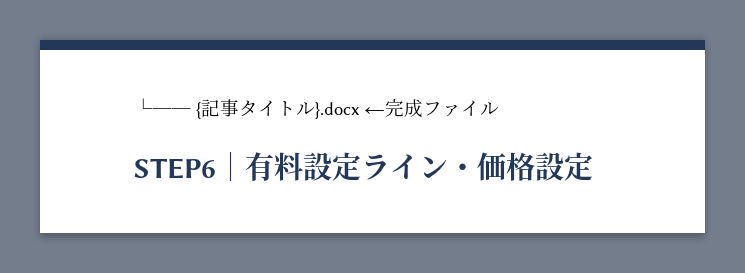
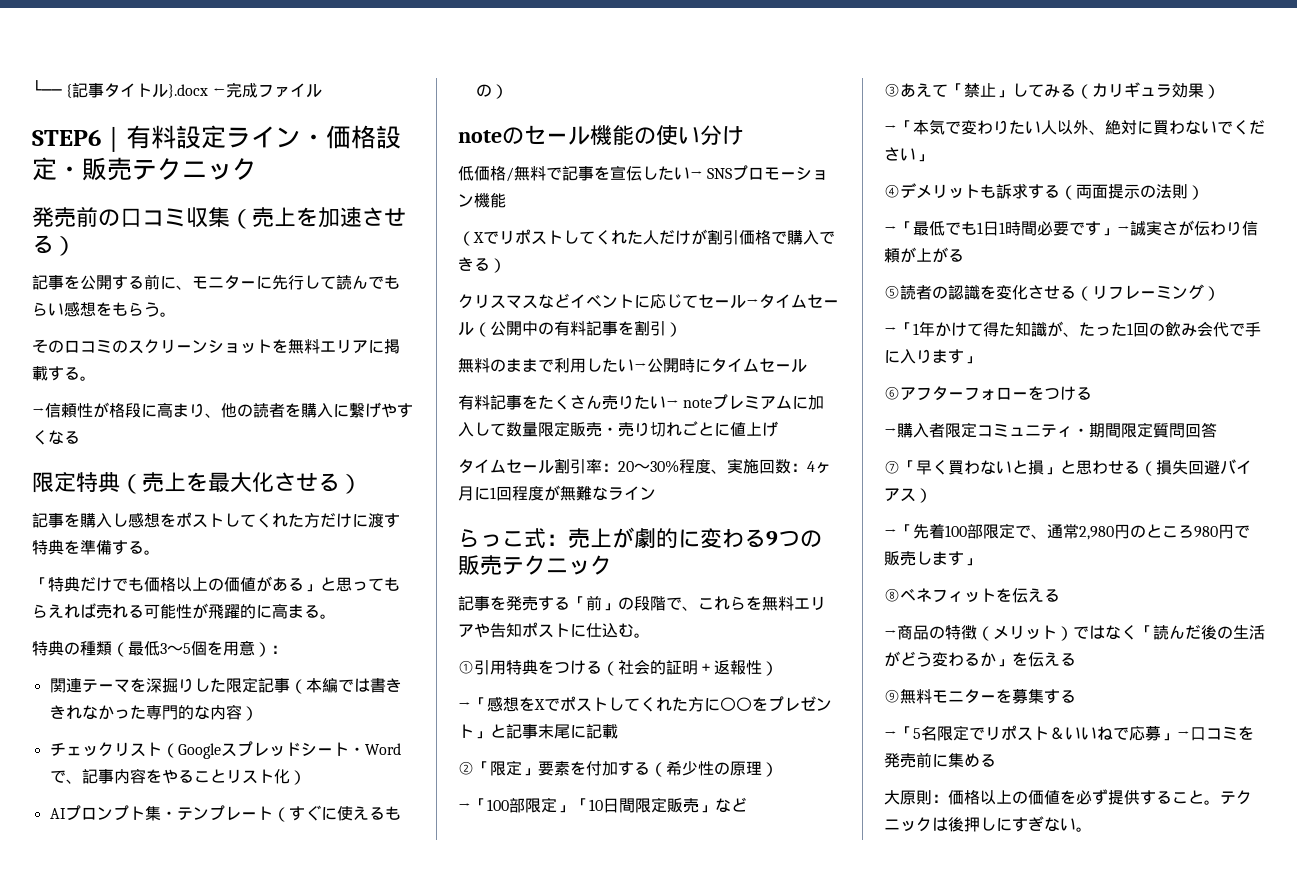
- STEP6｜有料設定ライン・価格設定
+ STEP6｜有料設定ライン・価格設定・販売テクニック
+ 発売前の口コミ収集（売上を加速させる）
+ 記事を公開する前に、モニターに先行して読んでもらい感想をもらう。
+ そのロコミのスクリーンショットを無料エリアに掲載する。
+ →信頼性が格段に高まり、他の読者を購入に繋げやすくなる
+ 限定特典（売上を最大化させる）
+ 記事を購入し感想をポストしてくれた方だけに渡す特典を準備する。
+ 「特典だけでも価格以上の価値がある」と思ってもらえれば売れる可能性が飛躍的に高まる。
+ 特典の種類（最低3〜5個を用意）：
+ 関連テーマを深掘りした限定記事（本編では書ききれなかった専門的な内容）
+ チェックリスト（Googleスプレッドシート・Wordで、記事内容をやることリスト化）
+ AIプロンプト集・テンプレート（すぐに使えるもの）
+ noteのセール機能の使い分け
+ 低価格/無料で記事を宣伝したい→ SNSプロモーション機能
+ （Xでリポストしてくれた人だけが割引価格で購入できる）
+ クリスマスなどイベントに応じてセール→タイムセール（公開中の有料記事を割引）
+ 無料のままで利用したい→公開時にタイムセール
+ 有料記事をたくさん売りたい→ noteプレミアムに加入して数量限定販売・売り切れごとに値上げ
+ タイムセール割引率：20〜30%程度、実施回数：4ヶ月に1回程度が無難なライン
+ らっこ式：売上が劇的に変わる9つの販売テクニック
+ 記事を発売する「前」の段階で、これらを無料エリアや告知ポストに仕込む。
+ ①引用特典をつける（社会的証明＋返報性）
+ →「感想をXでポストしてくれた方に〇〇をプレゼント」と記事末尾に記載
+ ②「限定」要素を付加する（希少性の原理）
+ →「100部限定」「10日間限定販売」など
+ ③あえて「禁止」してみる（カリギュラ効果）
+ →「本気で変わりたい人以外、絶対に買わないでください」
+ ④デメリットも訴求する（両面提示の法則）
+ →「最低でも1日1時間必要です」→誠実さが伝わり信頼が上がる
+ ⑤読者の認識を変化させる（リフレーミング）
+ →「1年かけて得た知識が、たった1回の飲み会代で手に入ります」
+ ⑥アフターフォローをつける
+ →購入者限定コミュニティ・期間限定質問回答
+ ⑦「早く買わないと損」と思わせる（損失回避バイアス）
+ →「先着100部限定で、通常2,980円のところ980円で販売します」
+ ⑧ベネフィットを伝える
+ →商品の特徴（メリット）ではなく「読んだ後の生活がどう変わるか」を伝える
+ ⑨無料モニターを募集する
+ →「5名限定でリポスト＆いいねで応募」→口コミを発売前に集める
+ 大原則：価格以上の価値を必ず提供すること。テクニックは後押しにすぎない。

